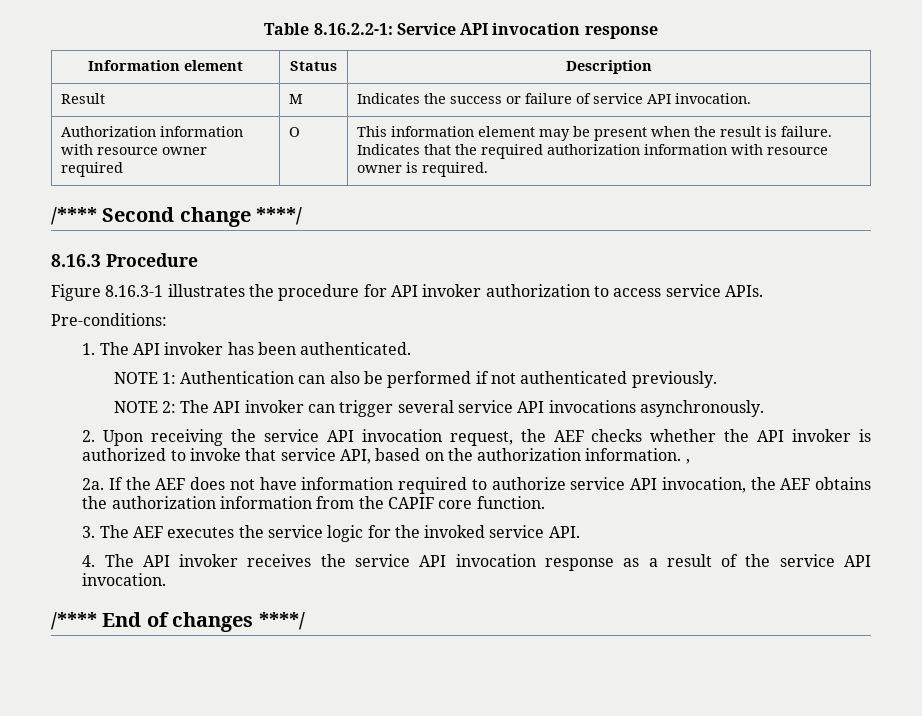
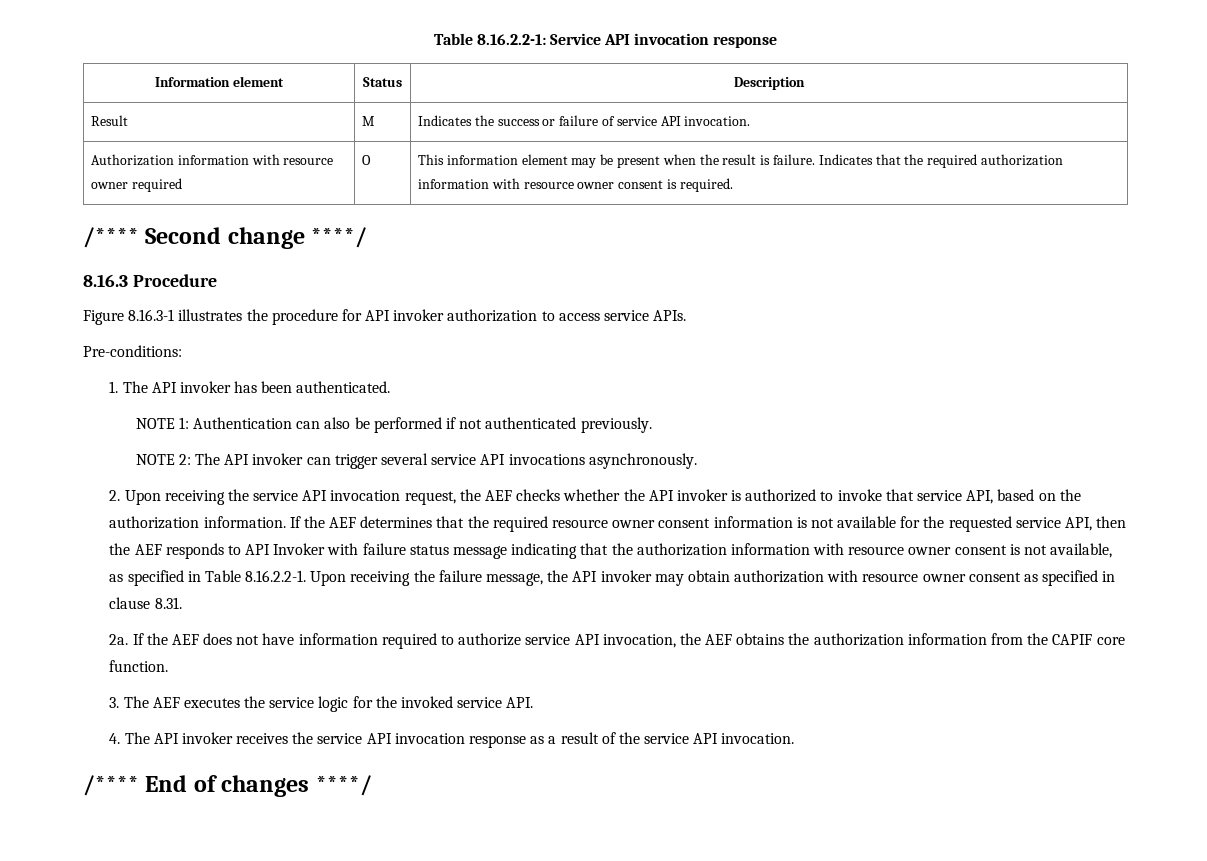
- Authorization information with resource owner required | O | This information element may be present when the result is failure. Indicates that the required authorization information with resource owner is required.
+ Authorization information with resource owner required | O | This information element may be present when the result is failure. Indicates that the required authorization information with resource owner consent is required.
- 2. Upon receiving the service API invocation request, the AEF checks whether the API invoker is authorized to invoke that service API, based on the authorization information. ,
+ 2. Upon receiving the service API invocation request, the AEF checks whether the API invoker is authorized to invoke that service API, based on the authorization information. If the AEF determines that the required resource owner consent information is not available for the requested service API, then the AEF responds to API Invoker with failure status message indicating that the authorization information with resource owner consent is not available, as specified in Table 8.16.2.2-1. Upon receiving the failure message, the API invoker may obtain authorization with resource owner consent as specified in clause 8.31.

